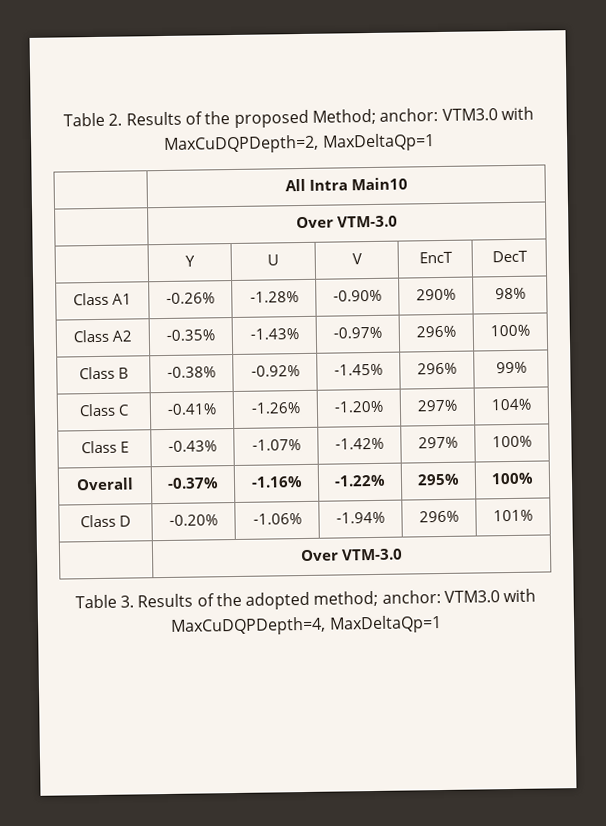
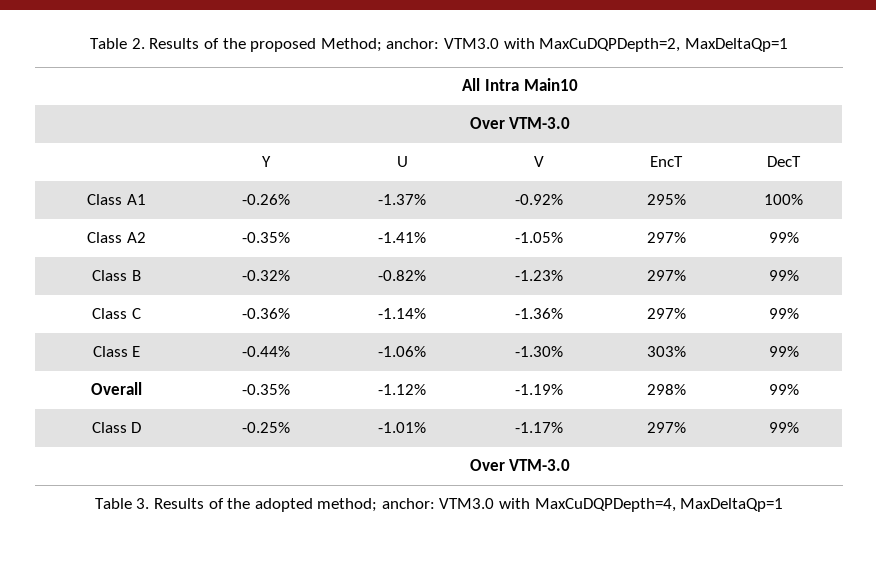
- Class A1 | -0.26% | -1.28% | -0.90% | 290% | 98%
+ Class A1 | -0.26% | -1.37% | -0.92% | 295% | 100%
- Class A2 | -0.35% | -1.43% | -0.97% | 296% | 100%
- Class B | -0.38% | -0.92% | -1.45% | 296% | 99%
+ Class A2 | -0.35% | -1.41% | -1.05% | 297% | 99%
+ Class B | -0.32% | -0.82% | -1.23% | 297% | 99%
- Class C | -0.41% | -1.26% | -1.20% | 297% | 104%
+ Class C | -0.36% | -1.14% | -1.36% | 297% | 99%
- Class E | -0.43% | -1.07% | -1.42% | 297% | 100%
- Overall | -0.37% | -1.16% | -1.22% | 295% | 100%
- Class D | -0.20% | -1.06% | -1.94% | 296% | 101%
+ Class E | -0.44% | -1.06% | -1.30% | 303% | 99%
+ Overall | -0.35% | -1.12% | -1.19% | 298% | 99%
+ Class D | -0.25% | -1.01% | -1.17% | 297% | 99%

